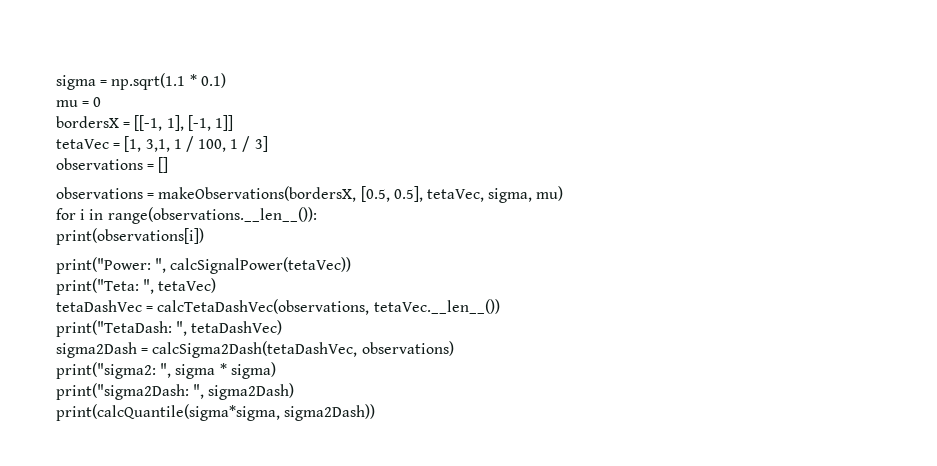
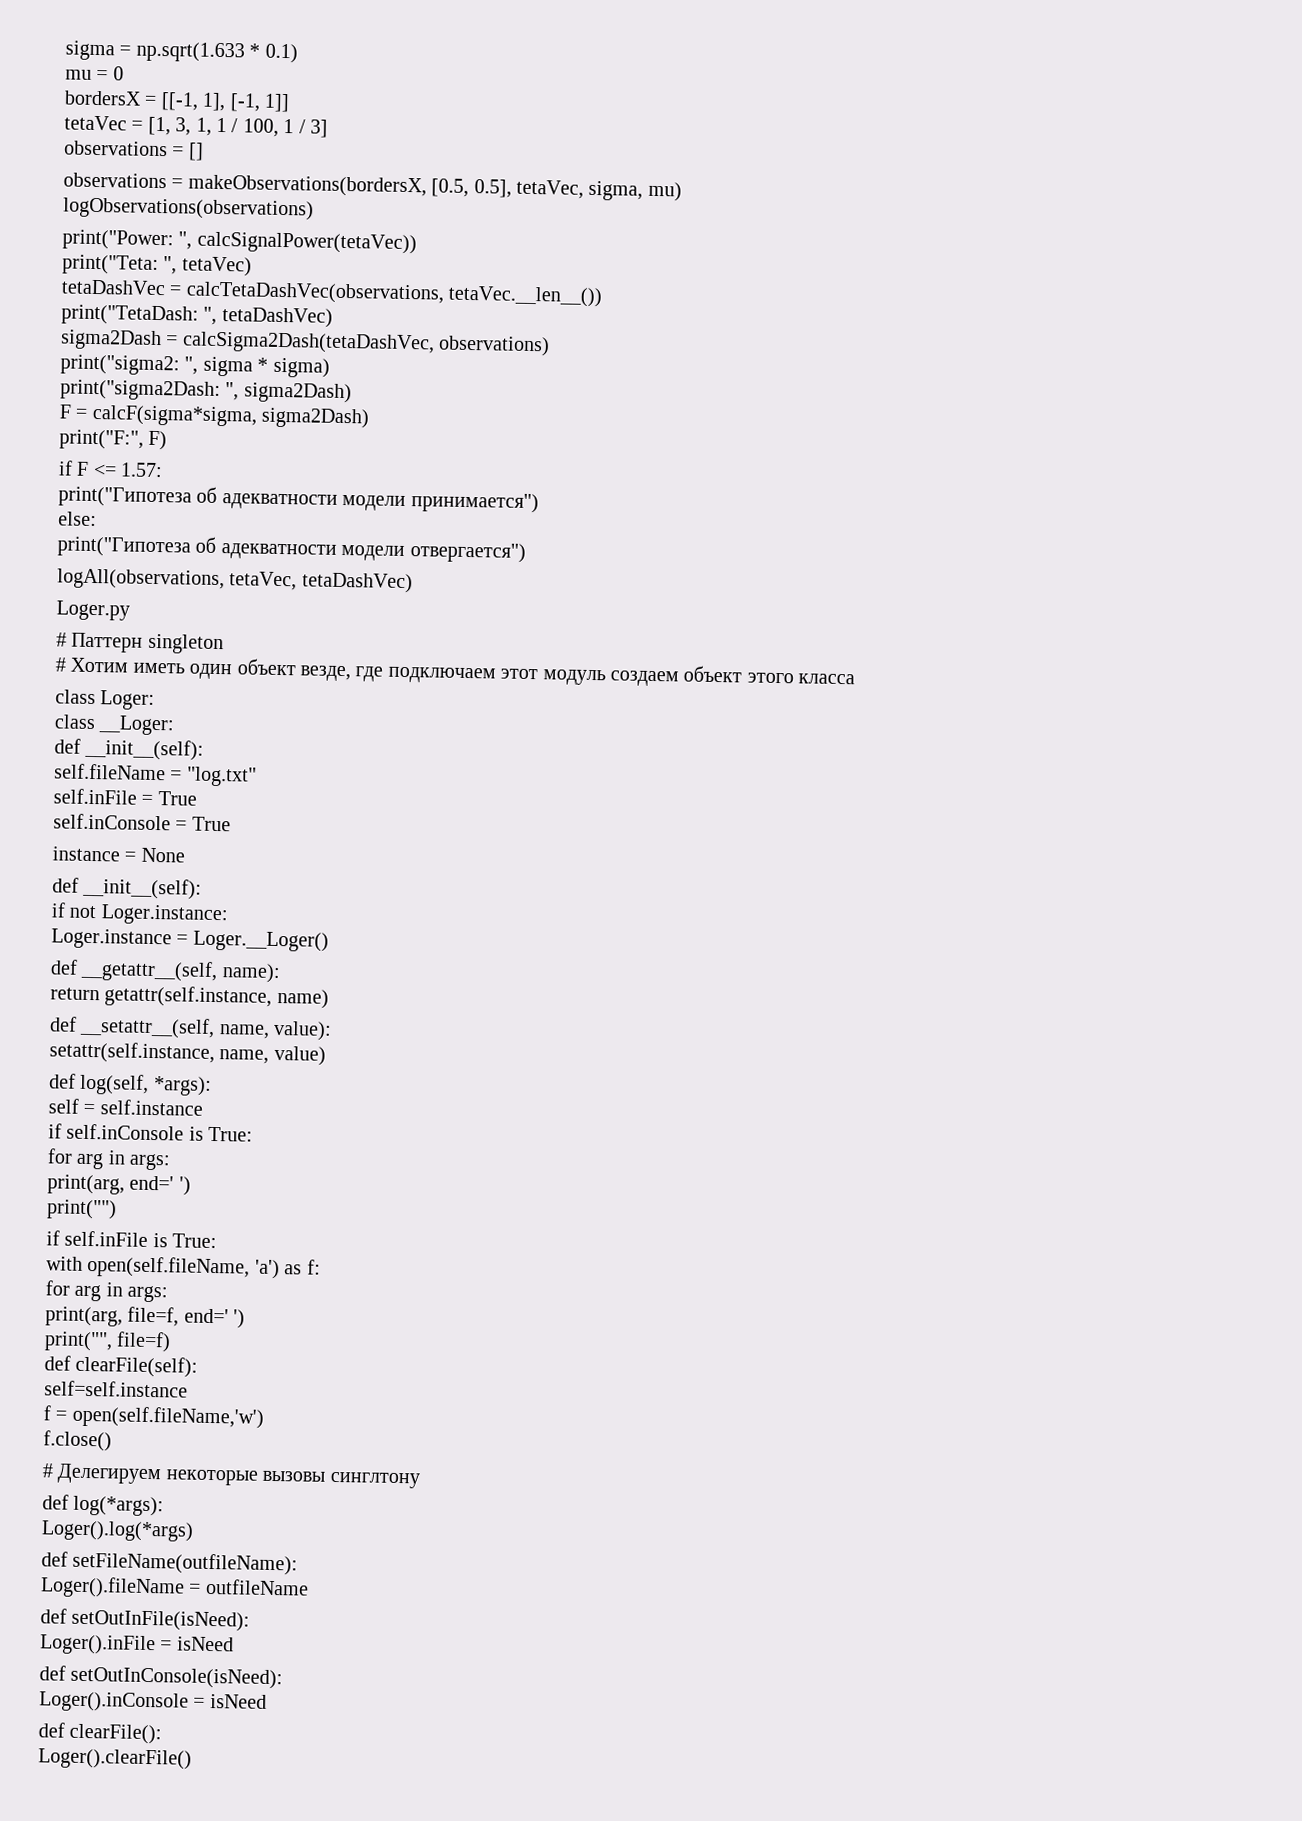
- sigma = np.sqrt(1.1 * 0.1)
+ sigma = np.sqrt(1.633 * 0.1)
- tetaVec = [1, 3,1, 1 / 100, 1 / 3]
+ tetaVec = [1, 3, 1, 1 / 100, 1 / 3]
- for i in range(observations.__len__()):
- print(observations[i])
+ logObservations(observations)
- print(calcQuantile(sigma*sigma, sigma2Dash))
+ F = calcF(sigma*sigma, sigma2Dash)
+ print("F:", F)
+ if F <= 1.57:
+ print("Гипотеза об адекватности модели принимается")
+ else:
+ print("Гипотеза об адекватности модели отвергается")
+ logAll(observations, tetaVec, tetaDashVec)
+ Loger.py
+ # Паттерн singleton
+ # Хотим иметь один объект везде, где подключаем этот модуль создаем объект этого класса
+ class Loger:
+ class __Loger:
+ def __init__(self):
+ self.fileName = "log.txt"
+ self.inFile = True
+ self.inConsole = True
+ instance = None
+ def __init__(self):
+ if not Loger.instance:
+ Loger.instance = Loger.__Loger()
+ def __getattr__(self, name):
+ return getattr(self.instance, name)
+ def __setattr__(self, name, value):
+ setattr(self.instance, name, value)
+ def log(self, *args):
+ self = self.instance
+ if self.inConsole is True:
+ for arg in args:
+ print(arg, end=' ')
+ print("")
+ if self.inFile is True:
+ with open(self.fileName, 'a') as f:
+ for arg in args:
+ print(arg, file=f, end=' ')
+ print("", file=f)
+ def clearFile(self):
+ self=self.instance
+ f = open(self.fileName,'w')
+ f.close()
+ # Делегируем некоторые вызовы синглтону
+ def log(*args):
+ Loger().log(*args)
+ def setFileName(outfileName):
+ Loger().fileName = outfileName
+ def setOutInFile(isNeed):
+ Loger().inFile = isNeed
+ def setOutInConsole(isNeed):
+ Loger().inConsole = isNeed
+ def clearFile():
+ Loger().clearFile()

